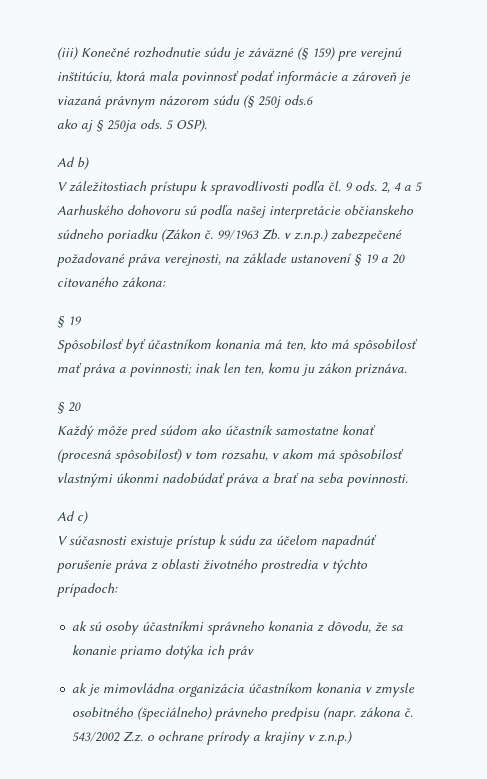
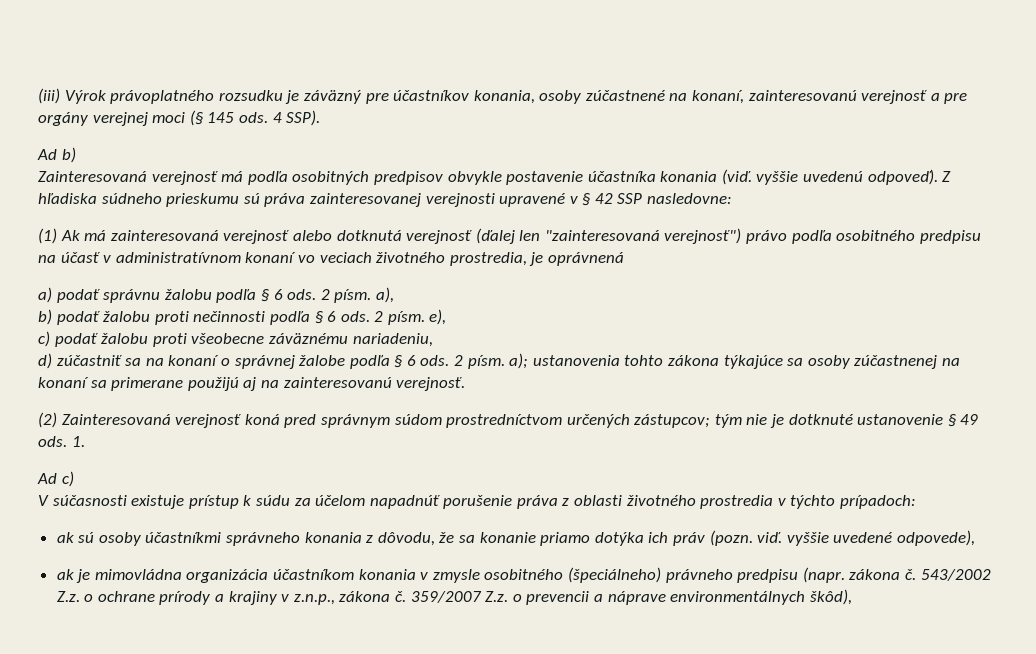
- (iii) Konečné rozhodnutie súdu je záväzné (§ 159) pre verejnú inštitúciu, ktorá mala povinnosť podať informácie a zároveň je viazaná právnym názorom súdu (§ 250j ods.6
- ako aj § 250ja ods. 5 OSP).
+ (iii) Výrok právoplatného rozsudku je záväzný pre účastníkov konania, osoby zúčastnené na konaní, zainteresovanú verejnosť a pre orgány verejnej moci (§ 145 ods. 4 SSP).
  Ad b)
- V záležitostiach prístupu k spravodlivosti podľa čl. 9 ods. 2, 4 a 5 Aarhuského dohovoru sú podľa našej interpretácie občianskeho súdneho poriadku (Zákon č. 99/1963 Zb. v z.n.p.) zabezpečené požadované práva verejnosti, na základe ustanovení § 19 a 20 citovaného zákona:
- § 19
- Spôsobilosť byť účastníkom konania má ten, kto má spôsobilosť mať práva a povinnosti; inak len ten, komu ju zákon priznáva.
- § 20
- Každý môže pred súdom ako účastník samostatne konať (procesná spôsobilosť) v tom rozsahu, v akom má spôsobilosť vlastnými úkonmi nadobúdať práva a brať na seba povinnosti.
+ Zainteresovaná verejnosť má podľa osobitných predpisov obvykle postavenie účastníka konania (viď. vyššie uvedenú odpoveď). Z hľadiska súdneho prieskumu sú práva zainteresovanej verejnosti upravené v § 42 SSP nasledovne:
+ (1) Ak má zainteresovaná verejnosť alebo dotknutá verejnosť (ďalej len "zainteresovaná verejnosť") právo podľa osobitného predpisu na účasť v administratívnom konaní vo veciach životného prostredia, je oprávnená
+ a) podať správnu žalobu podľa § 6 ods. 2 písm. a),
+ b) podať žalobu proti nečinnosti podľa § 6 ods. 2 písm. e),
+ c) podať žalobu proti všeobecne záväznému nariadeniu,
+ d) zúčastniť sa na konaní o správnej žalobe podľa § 6 ods. 2 písm. a); ustanovenia tohto zákona týkajúce sa osoby zúčastnenej na konaní sa primerane použijú aj na zainteresovanú verejnosť.
+ (2) Zainteresovaná verejnosť koná pred správnym súdom prostredníctvom určených zástupcov; tým nie je dotknuté ustanovenie § 49 ods. 1.
- ak sú osoby účastníkmi správneho konania z dôvodu, že sa konanie priamo dotýka ich práv
+ ak sú osoby účastníkmi správneho konania z dôvodu, že sa konanie priamo dotýka ich práv (pozn. viď. vyššie uvedené odpovede),
- 543/2002 Z.z. o ochrane prírody a krajiny v z.n.p.)
+ 543/2002 Z.z. o ochrane prírody a krajiny v z.n.p., zákona č. 359/2007 Z.z. o prevencii a náprave environmentálnych škôd),

